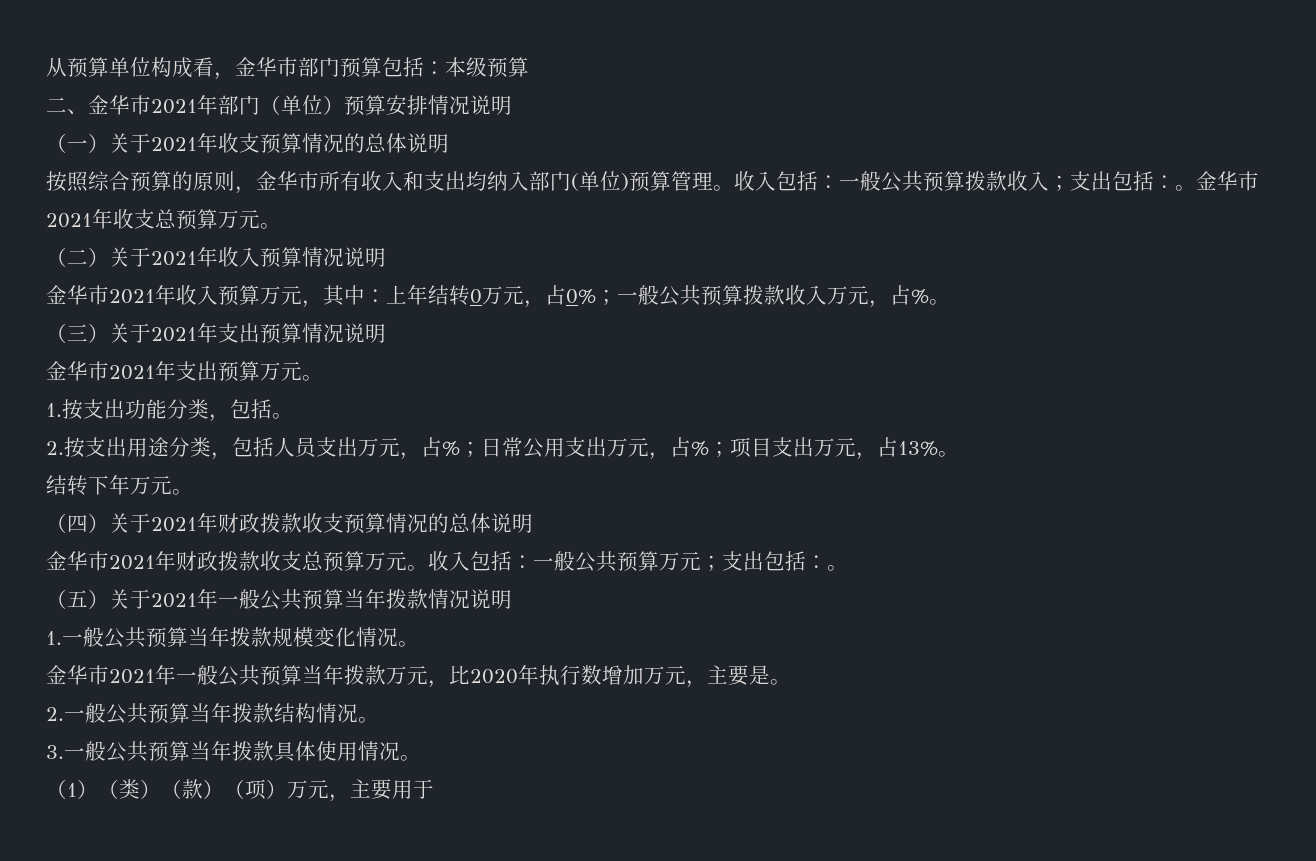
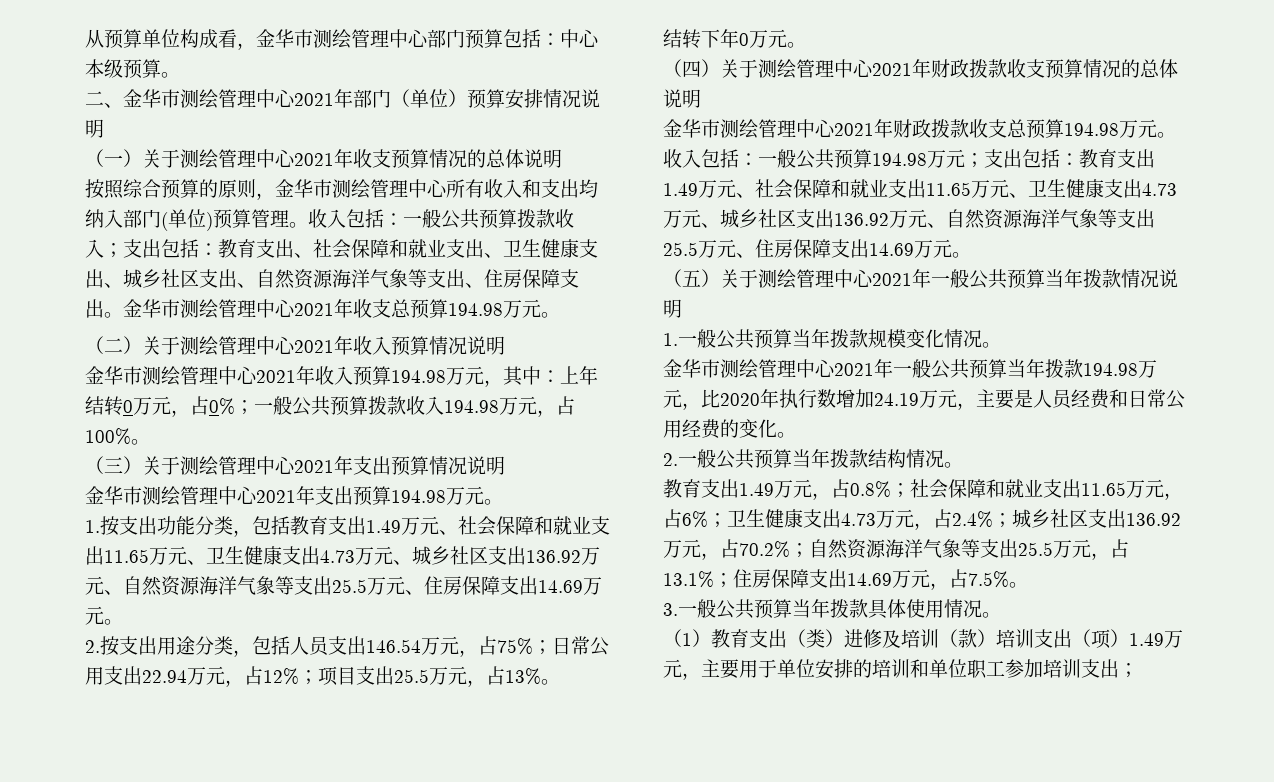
- 从预算单位构成看，金华市部门预算包括：本级预算
+ 从预算单位构成看，金华市测绘管理中心部门预算包括：中心本级预算。
- 二、金华市2021年部门（单位）预算安排情况说明
+ 二、金华市测绘管理中心2021年部门（单位）预算安排情况说明
- （一）关于2021年收支预算情况的总体说明
+ （一）关于测绘管理中心2021年收支预算情况的总体说明
- 按照综合预算的原则，金华市所有收入和支出均纳入部门(单位)预算管理。
+ 按照综合预算的原则，金华市测绘管理中心所有收入和支出均纳入部门(单位)预算管理。
- 收入包括：一般公共预算拨款收入；支出包括：。金华市2021年收支总预算万元。
+ 收入包括：一般公共预算拨款收入；支出包括：教育支出、社会保障和就业支出、卫生健康支出、城乡社区支出、自然资源海洋气象等支出、住房保障支出。金华市测绘管理中心2021年收支总预算194.98万元。
- （二）关于2021年收入预算情况说明
+ （二）关于测绘管理中心2021年收入预算情况说明
- 金华市2021年收入预算万元，其中：上年结转0万元，占0%；一般公共预算拨款收入万元，占%。
+ 金华市测绘管理中心2021年收入预算194.98万元，其中：上年结转0万元，占0%；一般公共预算拨款收入194.98万元，占100%。
- （三）关于2021年支出预算情况说明
+ （三）关于测绘管理中心2021年支出预算情况说明
- 金华市2021年支出预算万元。
+ 金华市测绘管理中心2021年支出预算194.98万元。
- 1.按支出功能分类，包括。
+ 1.按支出功能分类，包括教育支出1.49万元、社会保障和就业支出11.65万元、卫生健康支出4.73万元、城乡社区支出136.92万元、自然资源海洋气象等支出25.5万元、住房保障支出14.69万元。
- 2.按支出用途分类，包括人员支出万元，占%；日常公用支出万元，占%；项目支出万元，占13%。
+ 2.按支出用途分类，包括人员支出146.54万元，占75%；日常公用支出22.94万元，占12%；项目支出25.5万元，占13%。
- 结转下年万元。
+ 结转下年0万元。
- （四）关于2021年财政拨款收支预算情况的总体说明
+ （四）关于测绘管理中心2021年财政拨款收支预算情况的总体说明
- 金华市2021年财政拨款收支总预算万元。
+ 金华市测绘管理中心2021年财政拨款收支总预算194.98万元。
- 收入包括：一般公共预算万元；支出包括：。
+ 收入包括：一般公共预算194.98万元；支出包括：教育支出1.49万元、社会保障和就业支出11.65万元、卫生健康支出4.73万元、城乡社区支出136.92万元、自然资源海洋气象等支出25.5万元、住房保障支出14.69万元。
- （五）关于2021年一般公共预算当年拨款情况说明
+ （五）关于测绘管理中心2021年一般公共预算当年拨款情况说明
- 金华市2021年一般公共预算当年拨款万元，比2020年执行数增加万元，主要是。
+ 金华市测绘管理中心2021年一般公共预算当年拨款194.98万元，比2020年执行数增加24.19万元，主要是人员经费和日常公用经费的变化。
+ 教育支出1.49万元，占0.8%；社会保障和就业支出11.65万元，占6%；卫生健康支出4.73万元，占2.4%；城乡社区支出136.92万元，占70.2%；自然资源海洋气象等支出25.5万元，占13.1%；住房保障支出14.69万元，占7.5%。
- （1）（类）（款）（项）万元，主要用于
+ （1）教育支出（类）进修及培训（款）培训支出（项）1.49万元，主要用于单位安排的培训和单位职工参加培训支出；

